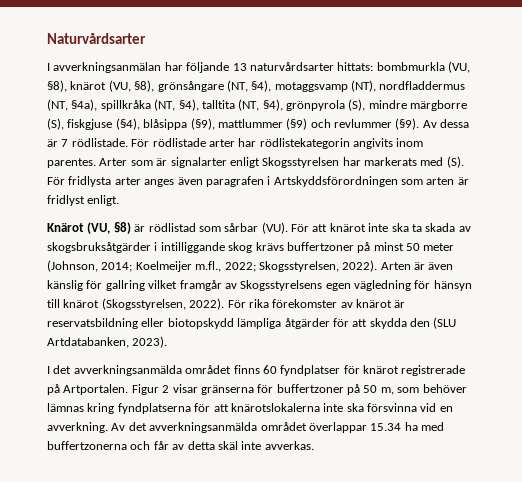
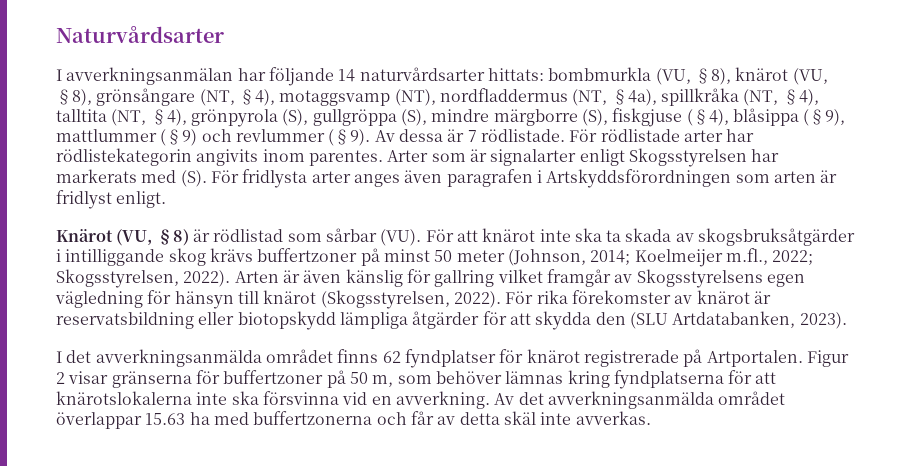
- I avverkningsanmälan har följande 13 naturvårdsarter hittats: bombmurkla (VU, §8), knärot (VU, §8), grönsångare (NT, §4), motaggsvamp (NT), nordfladdermus (NT, §4a), spillkråka (NT, §4), talltita (NT, §4), grönpyrola (S), mindre märgborre (S), fiskgjuse (§4), blåsippa (§9), mattlummer (§9) och revlummer (§9).
+ I avverkningsanmälan har följande 14 naturvårdsarter hittats: bombmurkla (VU, §8), knärot (VU, §8), grönsångare (NT, §4), motaggsvamp (NT), nordfladdermus (NT, §4a), spillkråka (NT, §4), talltita (NT, §4), grönpyrola (S), gullgröppa (S), mindre märgborre (S), fiskgjuse (§4), blåsippa (§9), mattlummer (§9) och revlummer (§9).
- I det avverkningsanmälda området finns 60 fyndplatser för knärot registrerade på Artportalen.
+ I det avverkningsanmälda området finns 62 fyndplatser för knärot registrerade på Artportalen.
- Av det avverkningsanmälda området överlappar 15.34 ha med buffertzonerna och får av detta skäl inte avverkas.
+ Av det avverkningsanmälda området överlappar 15.63 ha med buffertzonerna och får av detta skäl inte avverkas.

